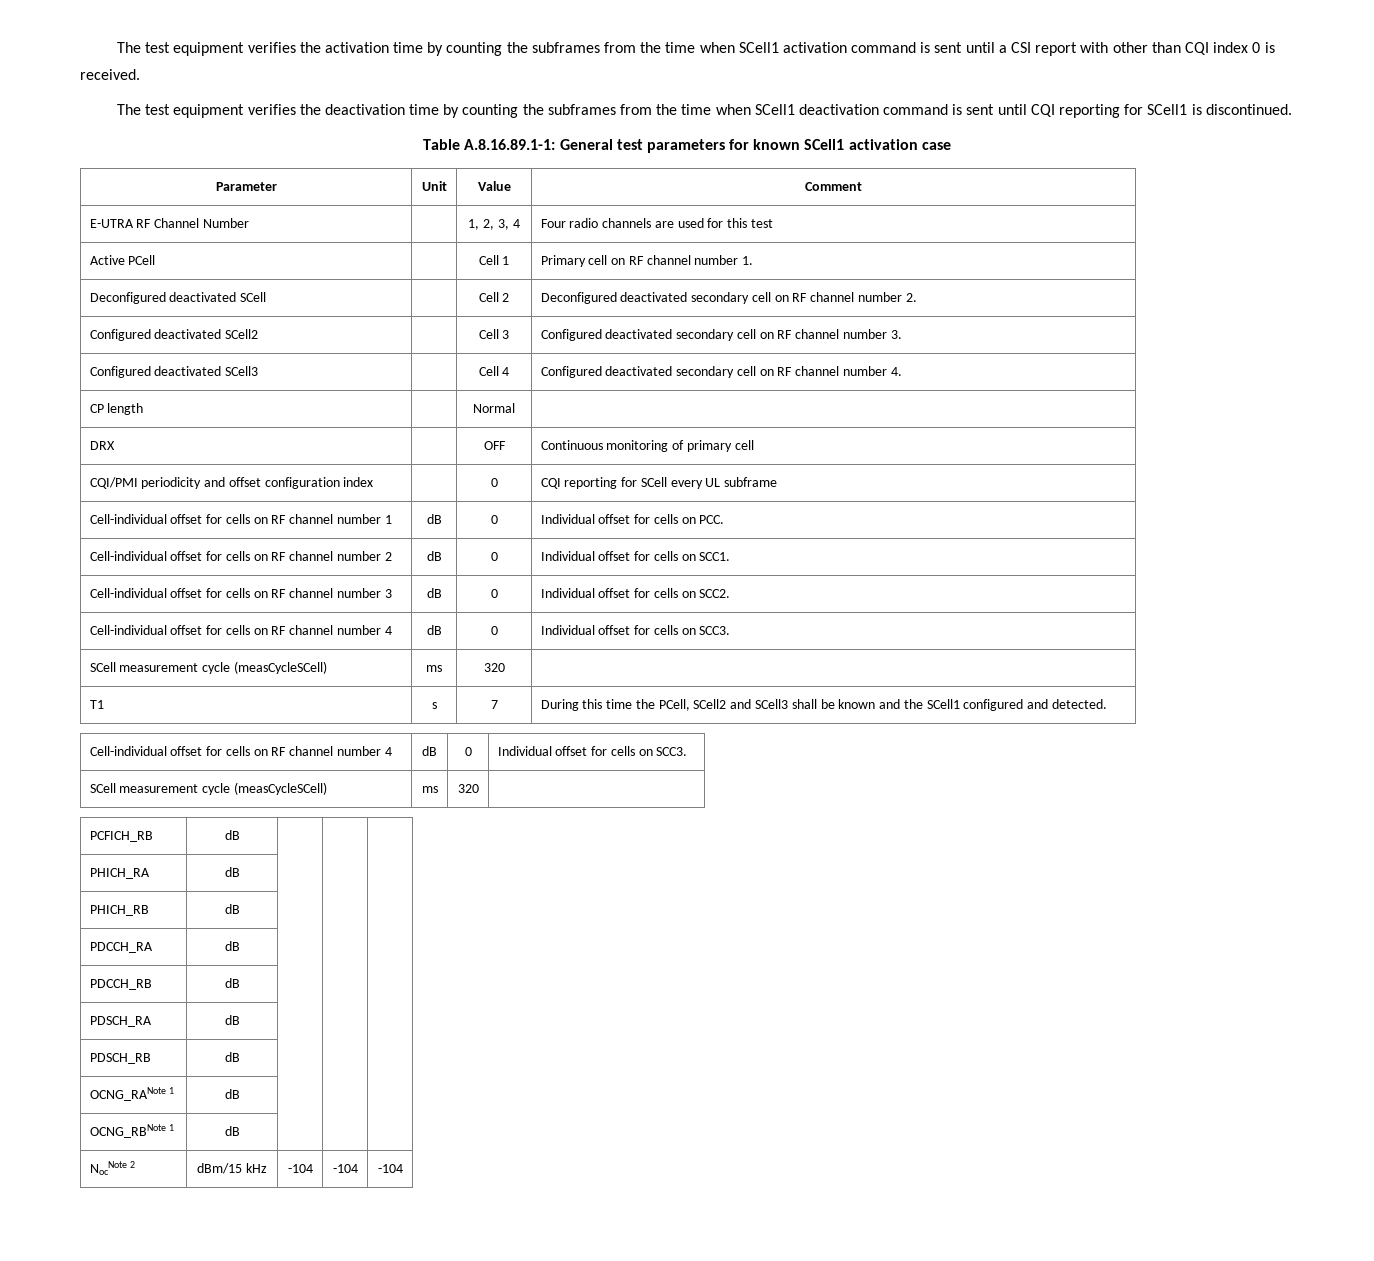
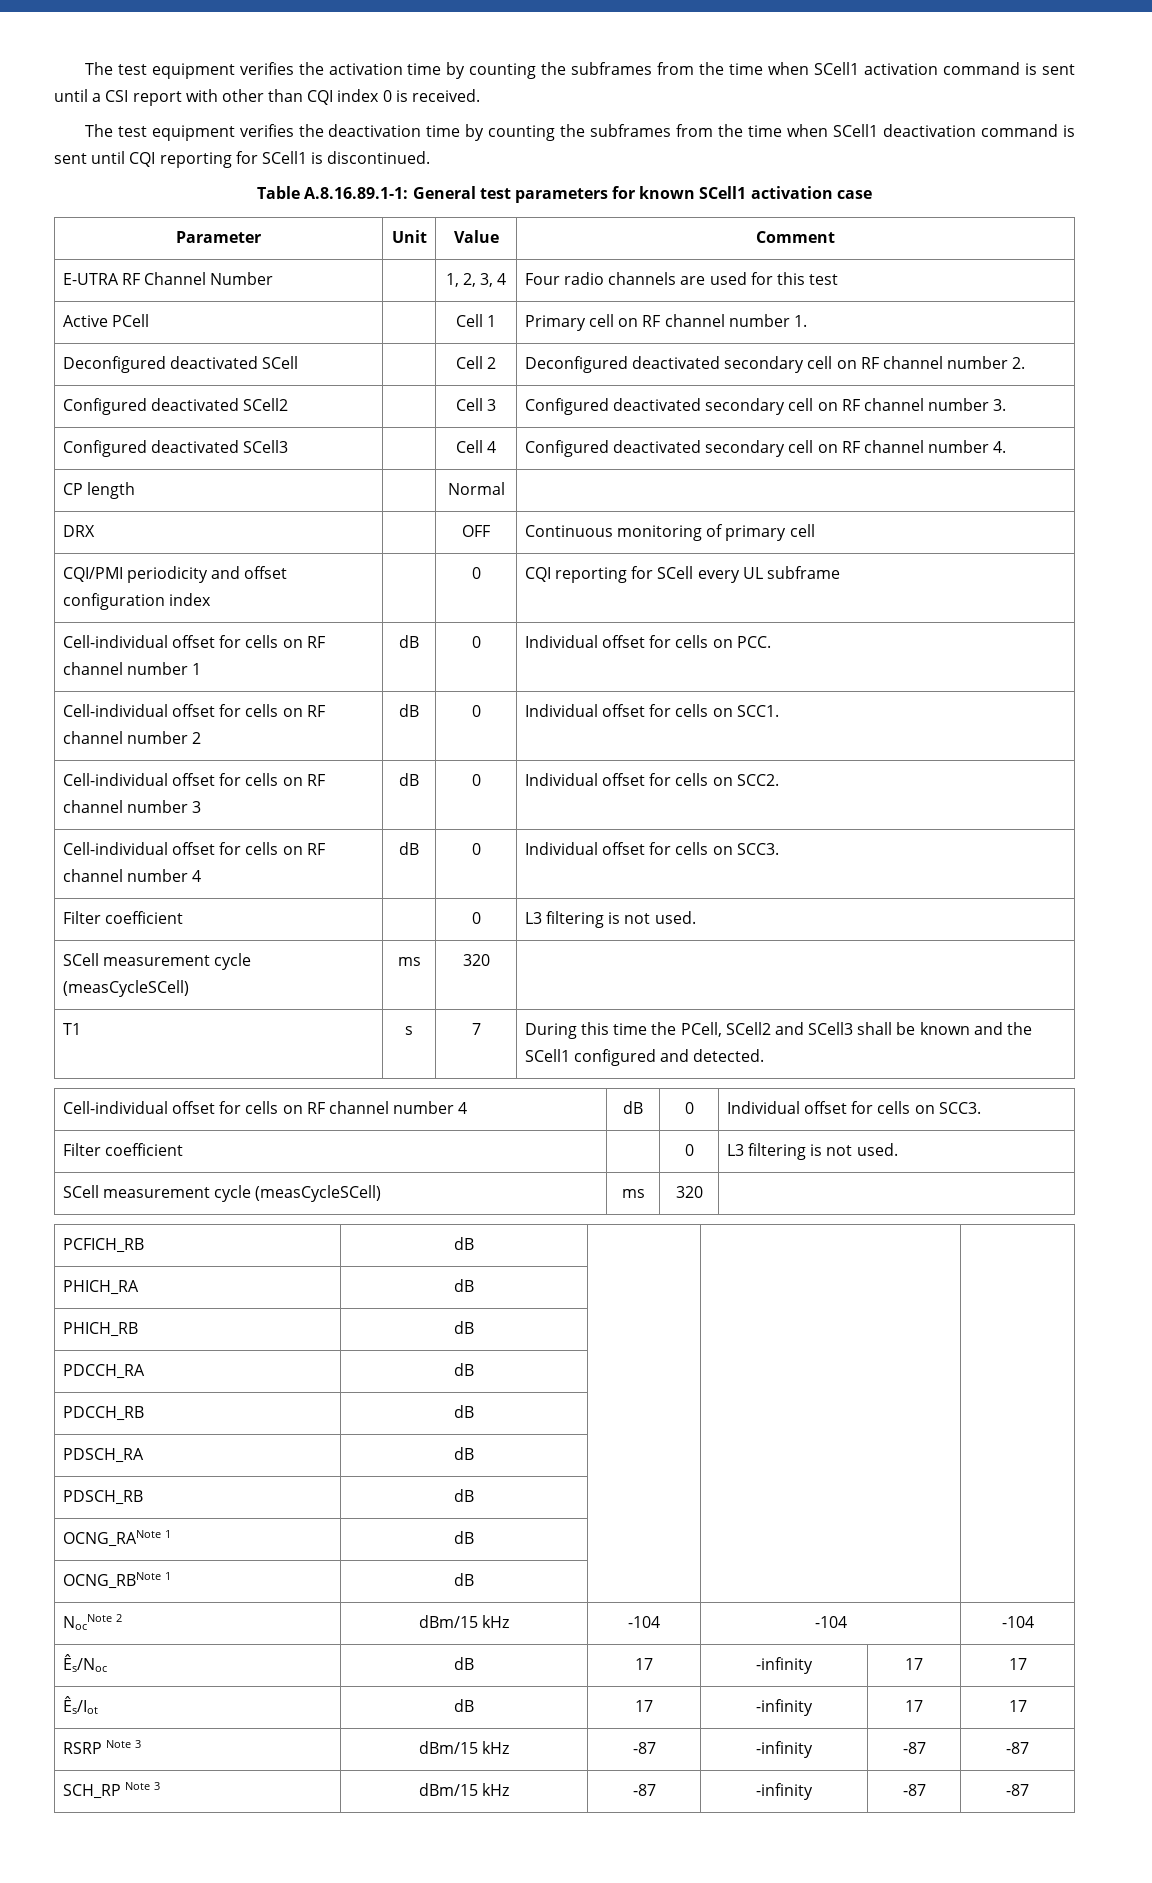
  Cell-individual offset for cells on RF channel number 3 | dB | 0 | Individual offset for cells on SCC2.
  Cell-individual offset for cells on RF channel number 4 | dB | 0 | Individual offset for cells on SCC3.
+ Filter coefficient | | 0 | L3 filtering is not used.
  T1 | s | 7 | During this time the PCell, SCell2 and SCell3 shall be known and the SCell1 configured and detected.
  Cell-individual offset for cells on RF channel number 4 | dB | 0 | Individual offset for cells on SCC3.
+ Filter coefficient | | 0 | L3 filtering is not used.
+ Ês/Noc | dB | 17 | -infinity | 17 | 17
+ Ês/Iot | dB | 17 | -infinity | 17 | 17
+ RSRP Note 3 | dBm/15 kHz | -87 | -infinity | -87 | -87
+ SCH_RP Note 3 | dBm/15 kHz | -87 | -infinity | -87 | -87

